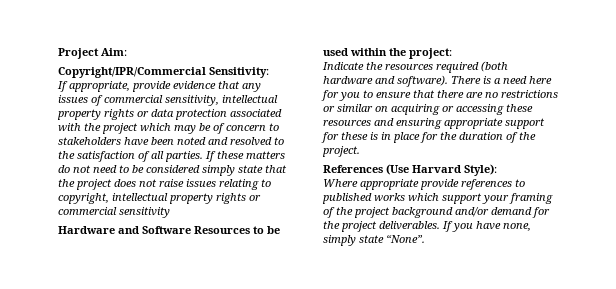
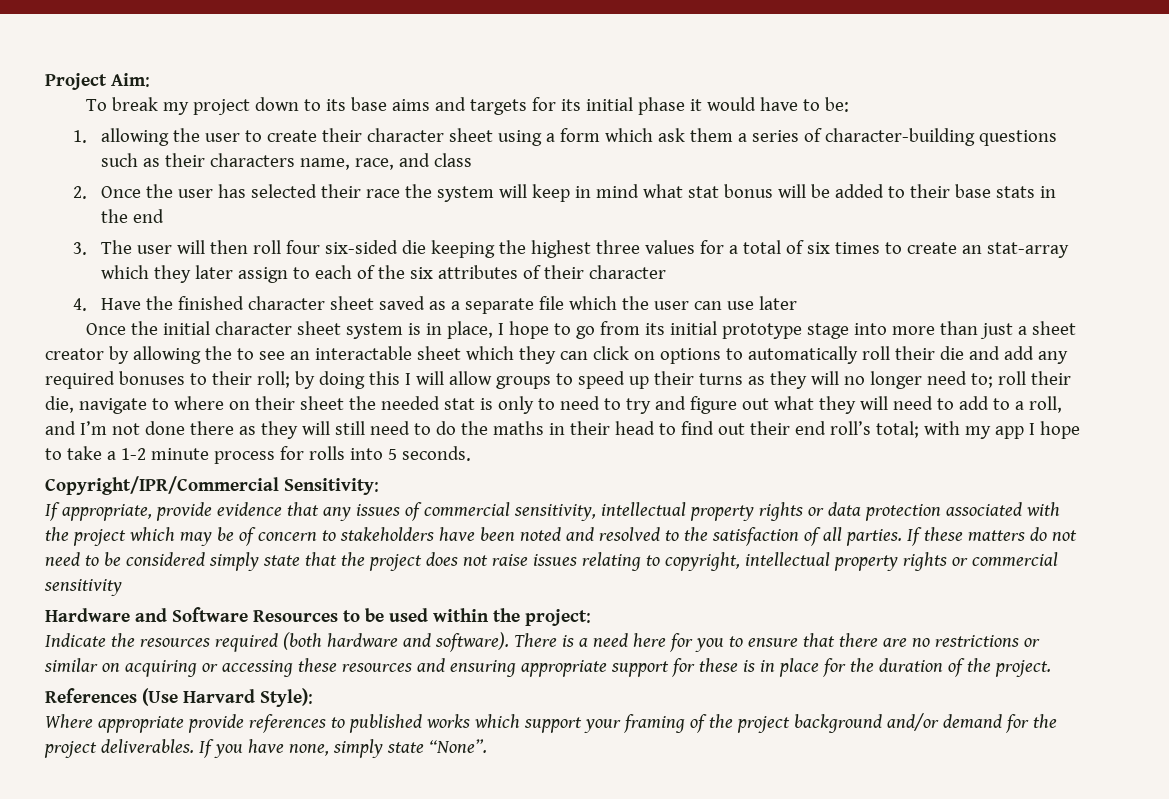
+ To break my project down to its base aims and targets for its initial phase it would have to be:
+ 1. allowing the user to create their character sheet using a form which ask them a series of character-building questions such as their characters name, race, and class
+ 2. Once the user has selected their race the system will keep in mind what stat bonus will be added to their base stats in the end
+ 3. The user will then roll four six-sided die keeping the highest three values for a total of six times to create an stat-array which they later assign to each of the six attributes of their character
+ 4. Have the finished character sheet saved as a separate file which the user can use later
+ Once the initial character sheet system is in place, I hope to go from its initial prototype stage into more than just a sheet creator by allowing the to see an interactable sheet which they can click on options to automatically roll their die and add any required bonuses to their roll; by doing this I will allow groups to speed up their turns as they will no longer need to; roll their die, navigate to where on their sheet the needed stat is only to need to try and figure out what they will need to add to a roll, and I’m not done there as they will still need to do the maths in their head to find out their end roll’s total; with my app I hope to take a 1-2 minute process for rolls into 5 seconds.

